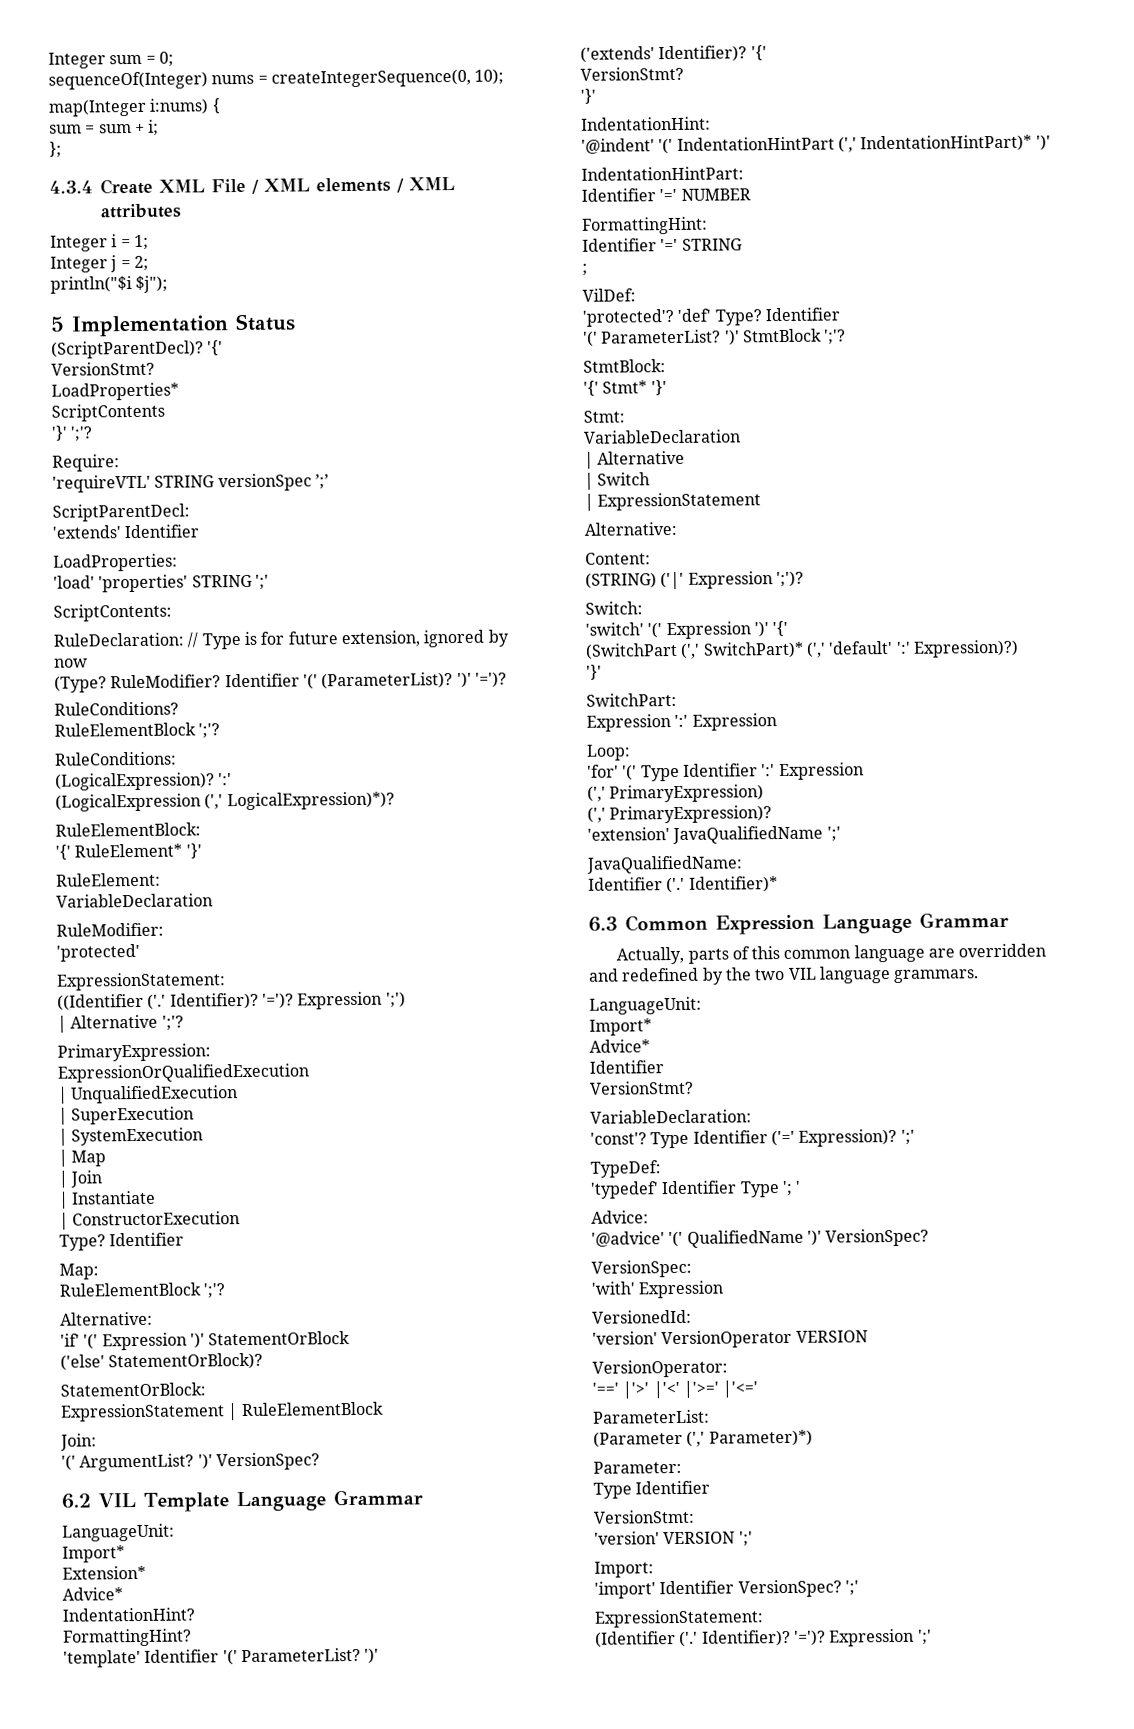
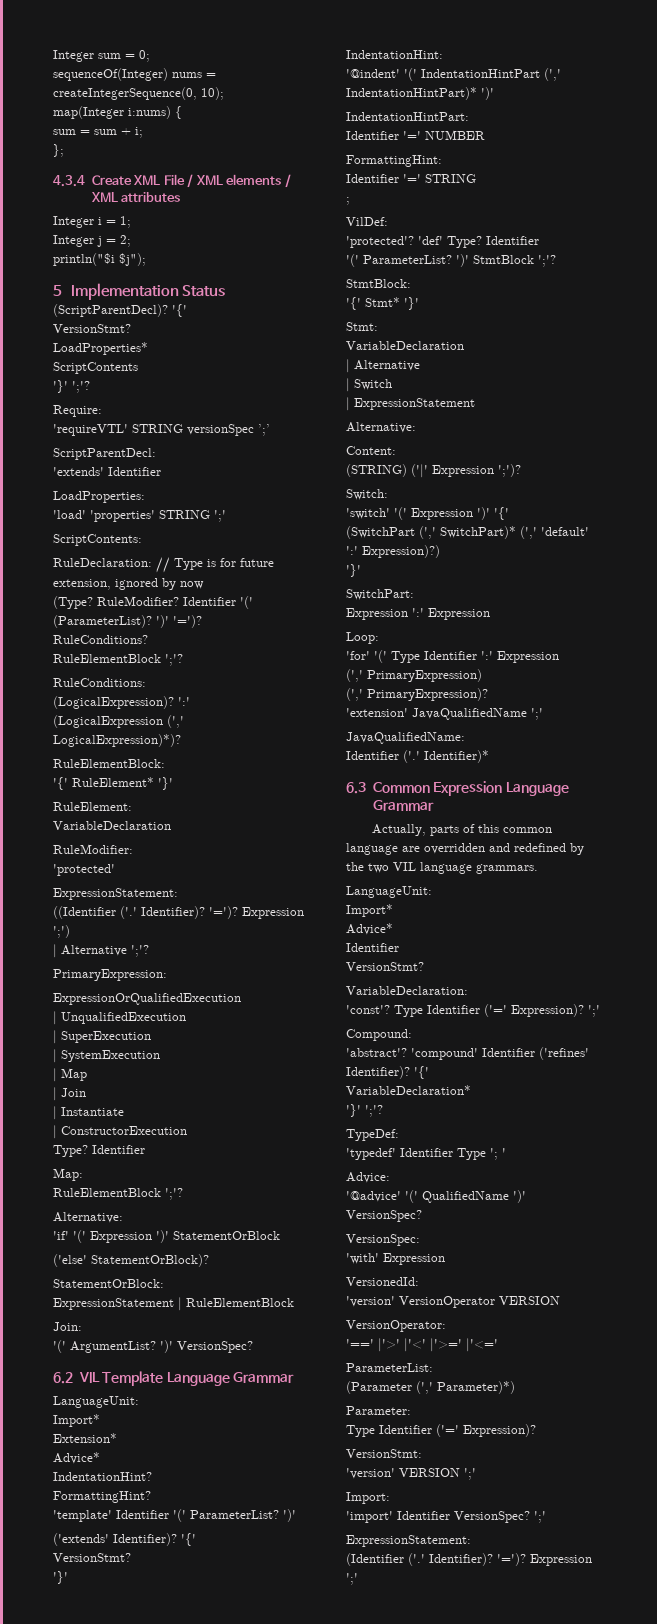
+ Compound:
+ 'abstract'? 'compound' Identifier ('refines' Identifier)? '{'
+ VariableDeclaration*
+ '}' ';'?
  Parameter:
- Type Identifier
+ Type Identifier ('=' Expression)?

